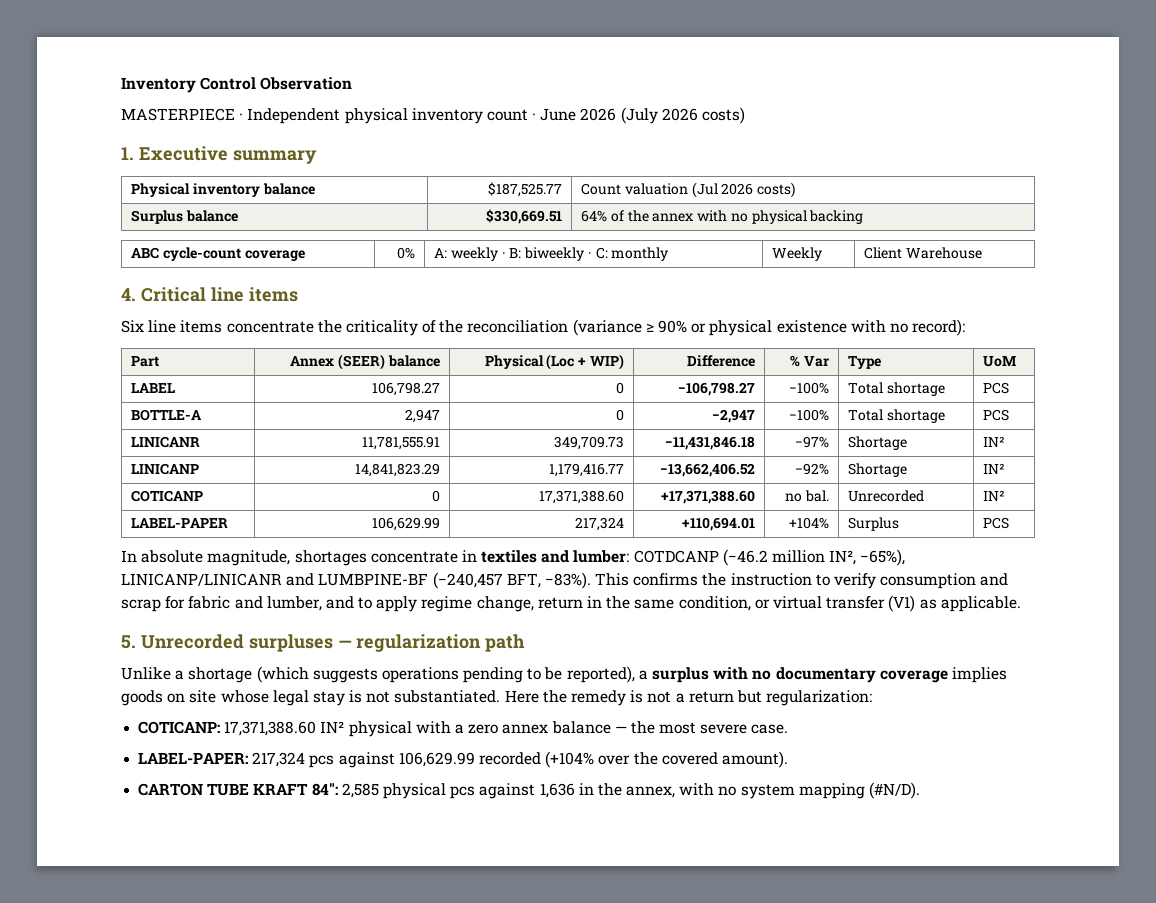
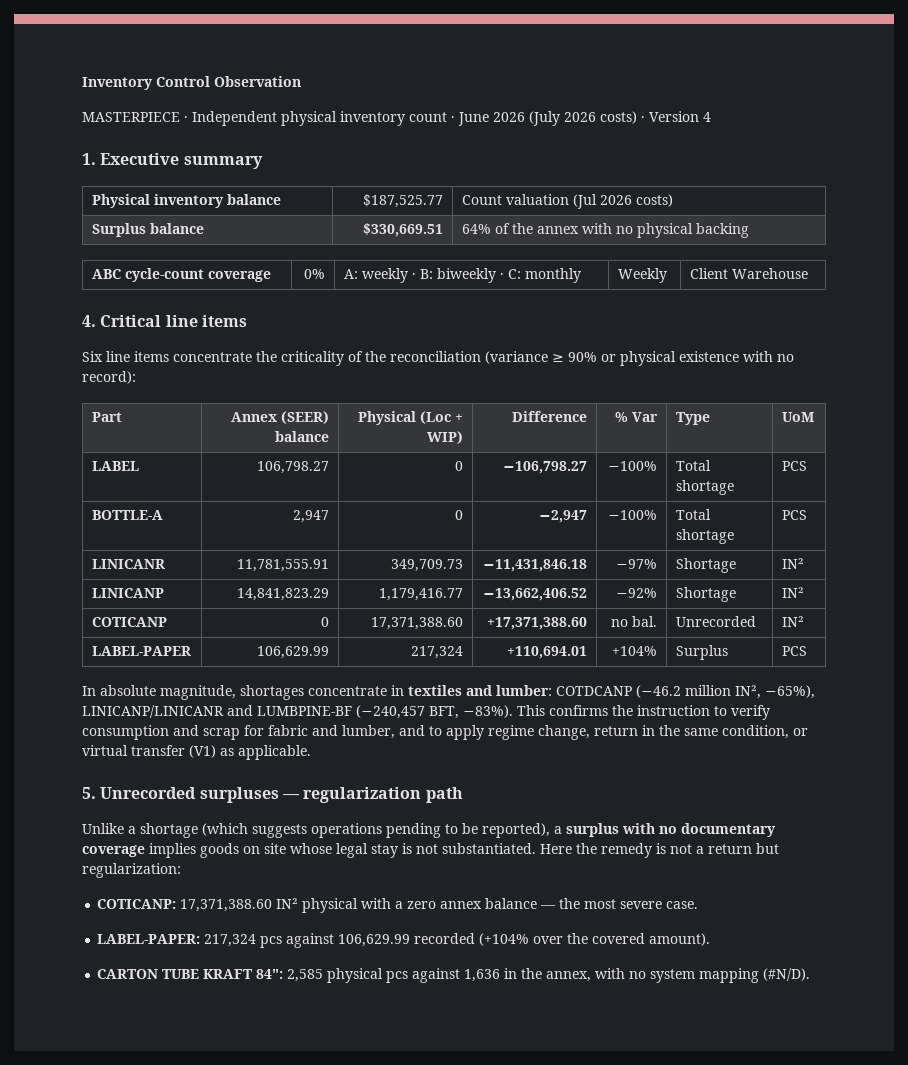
- MASTERPIECE · Independent physical inventory count · June 2026 (July 2026 costs)
+ MASTERPIECE · Independent physical inventory count · June 2026 (July 2026 costs) · Version 4

